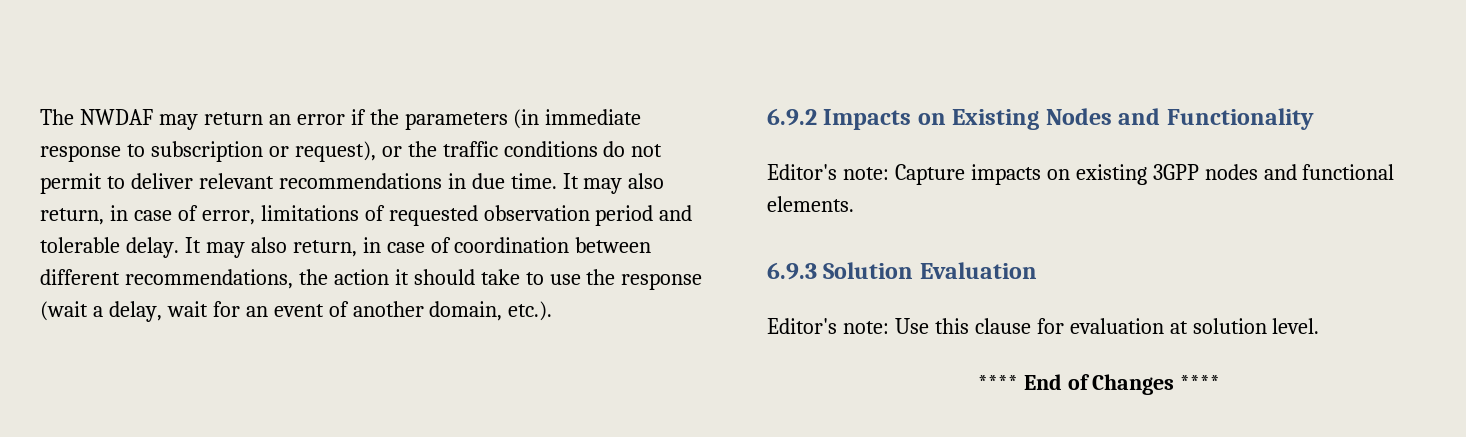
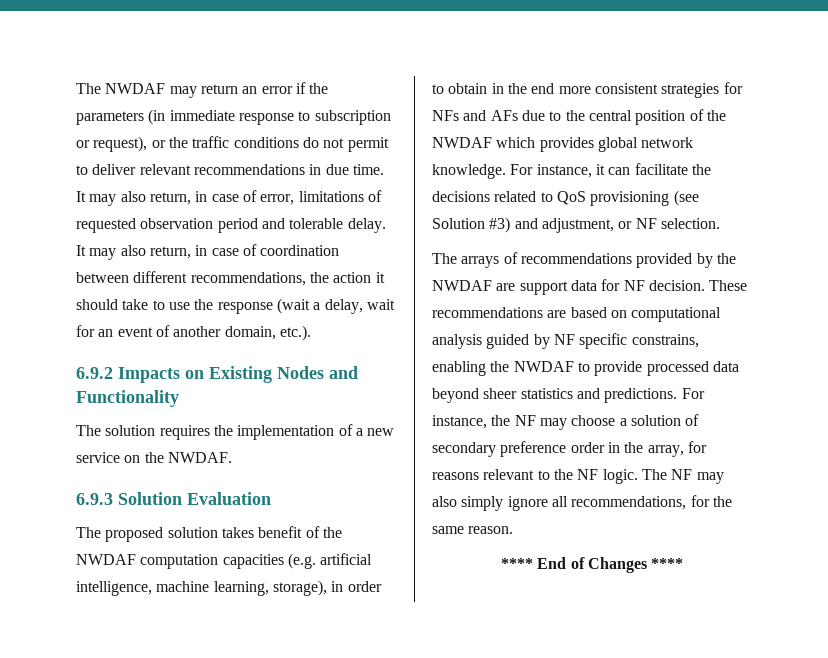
- Editor's note: Capture impacts on existing 3GPP nodes and functional elements.
+ The solution requires the implementation of a new service on the NWDAF.
  6.9.3 Solution Evaluation
- Editor's note: Use this clause for evaluation at solution level.
+ The proposed solution takes benefit of the NWDAF computation capacities (e.g. artificial intelligence, machine learning, storage), in order to obtain in the end more consistent strategies for NFs and AFs due to the central position of the NWDAF which provides global network knowledge. For instance, it can facilitate the decisions related to QoS provisioning (see Solution #3) and adjustment, or NF selection.
+ The arrays of recommendations provided by the NWDAF are support data for NF decision. These recommendations are based on computational analysis guided by NF specific constrains, enabling the NWDAF to provide processed data beyond sheer statistics and predictions. For instance, the NF may choose a solution of secondary preference order in the array, for reasons relevant to the NF logic. The NF may also simply ignore all recommendations, for the same reason.

